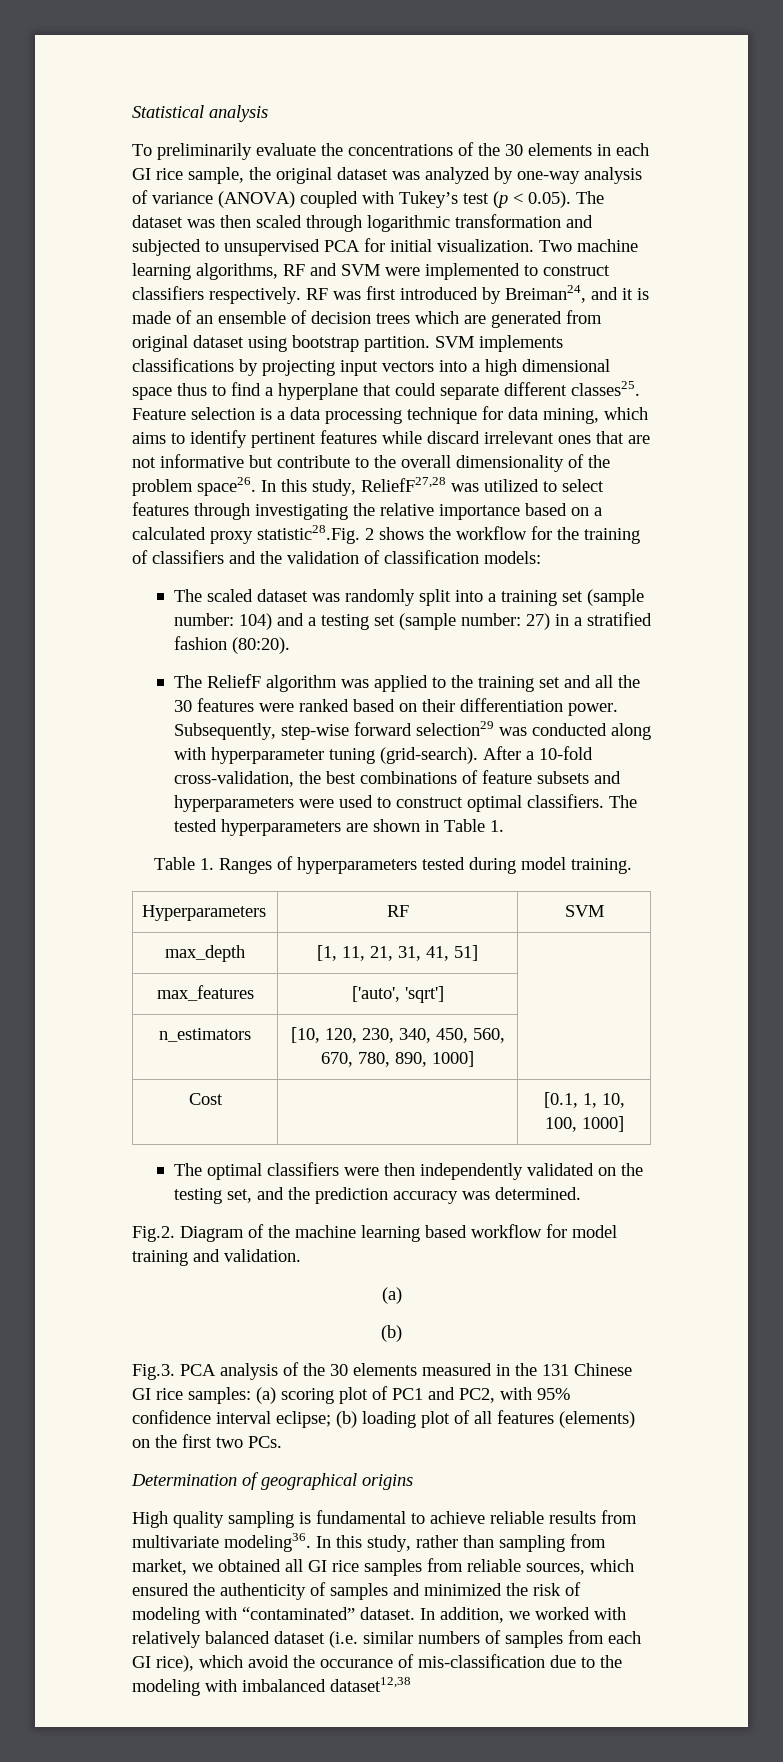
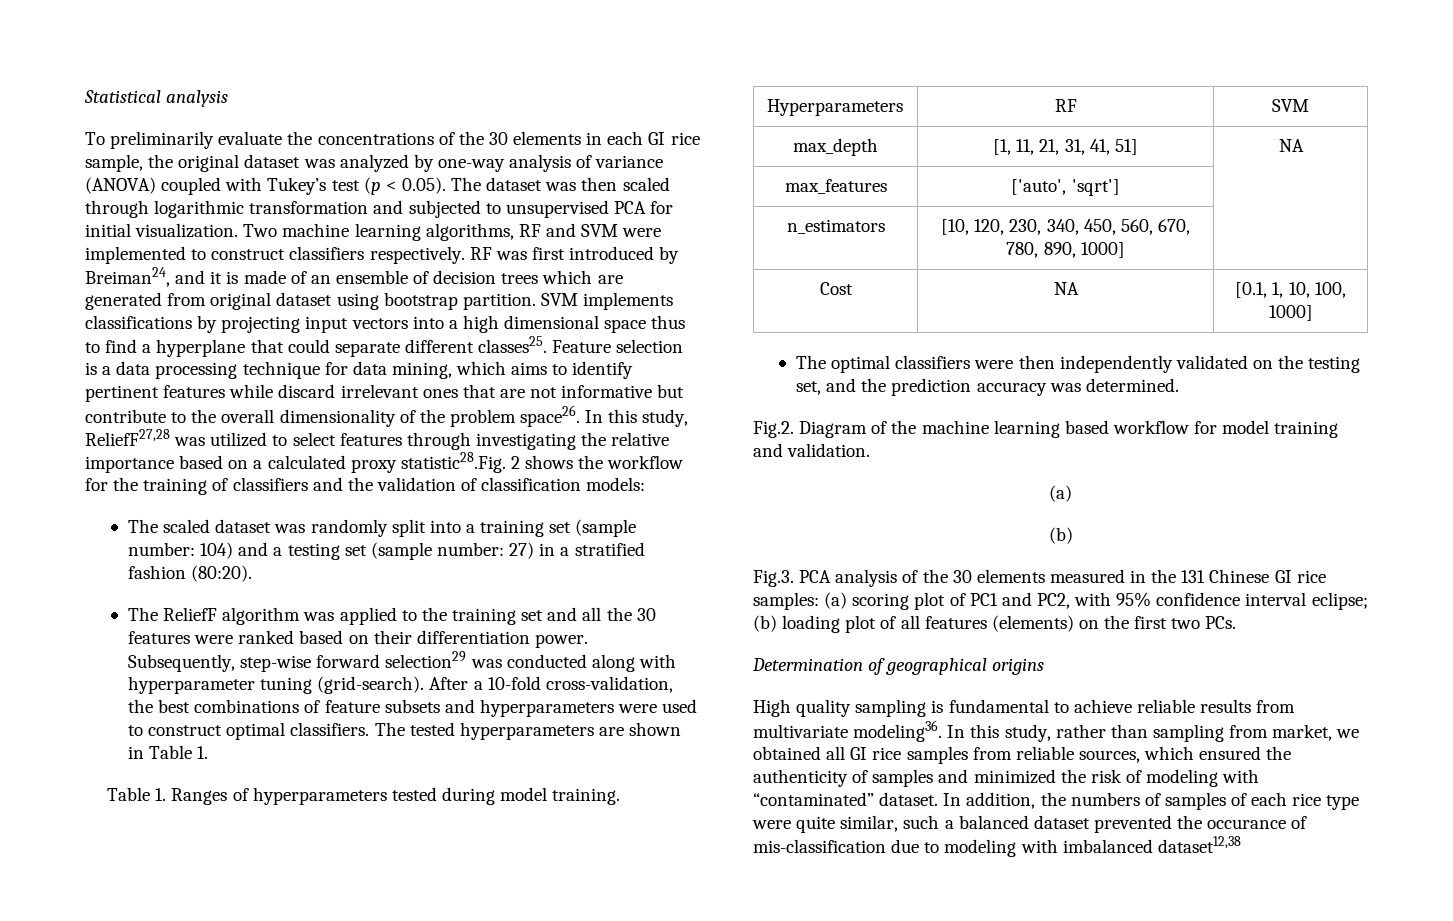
- max_depth | [1, 11, 21, 31, 41, 51] |
+ max_depth | [1, 11, 21, 31, 41, 51] | NA
- Cost | | [0.1, 1, 10, 100, 1000]
+ Cost | NA | [0.1, 1, 10, 100, 1000]
- In addition, we worked with relatively balanced dataset (i.e. similar numbers of samples from each GI rice), which avoid the occurance of mis-classification due to the modeling with imbalanced dataset12,38
+ In addition, the numbers of samples of each rice type were quite similar, such a balanced dataset prevented the occurance of mis-classification due to modeling with imbalanced dataset12,38

